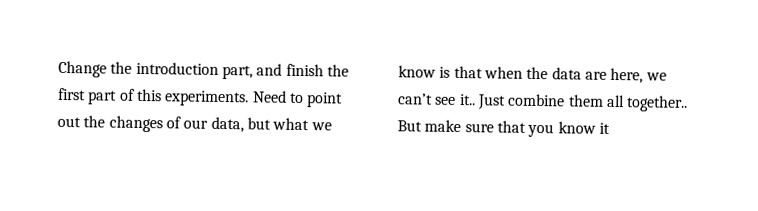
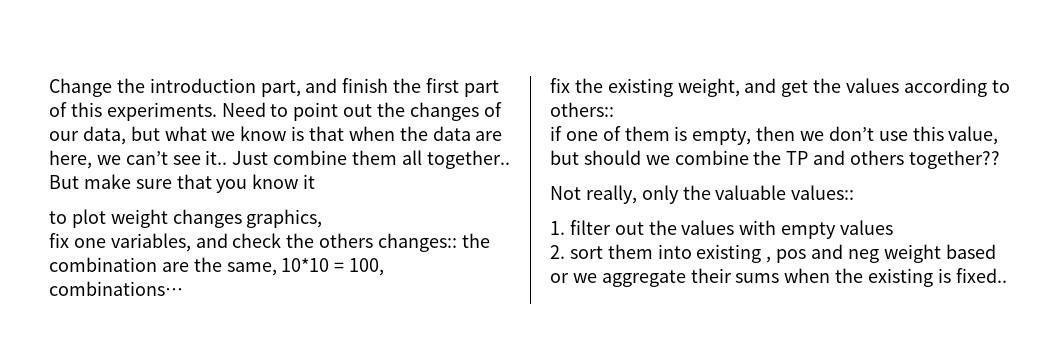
+ to plot weight changes graphics,
+ fix one variables, and check the others changes:: the combination are the same, 10*10 = 100, combinations…
+ fix the existing weight, and get the values according to others::
+ if one of them is empty, then we don’t use this value, but should we combine the TP and others together??
+ Not really, only the valuable values::
+ 1. filter out the values with empty values
+ 2. sort them into existing , pos and neg weight based or we aggregate their sums when the existing is fixed..

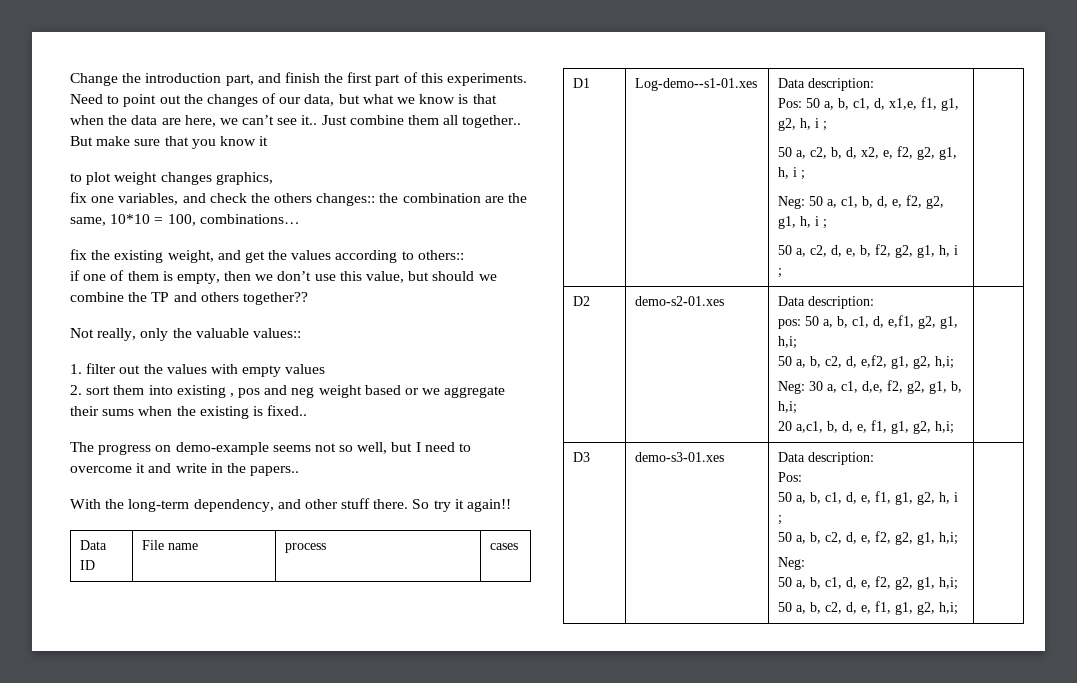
+ The progress on demo-example seems not so well, but I need to overcome it and write in the papers..
+ With the long-term dependency, and other stuff there. So try it again!!
+ Data ID | File name | process | cases
+ D1 | Log-demo--s1-01.xes | Data description:
+ Pos: 50 a, b, c1, d, x1,e, f1, g1, g2, h, i ;
+ 50 a, c2, b, d, x2, e, f2, g2, g1, h, i ;
+ Neg: 50 a, c1, b, d, e, f2, g2, g1, h, i ;
+ 50 a, c2, d, e, b, f2, g2, g1, h, i ; |
+ D2 | demo-s2-01.xes | Data description:
+ pos: 50 a, b, c1, d, e,f1, g2, g1, h,i;
+ 50 a, b, c2, d, e,f2, g1, g2, h,i;
+ Neg: 30 a, c1, d,e, f2, g2, g1, b, h,i;
+ 20 a,c1, b, d, e, f1, g1, g2, h,i; |
+ D3 | demo-s3-01.xes | Data description:
+ Pos:
+ 50 a, b, c1, d, e, f1, g1, g2, h, i ;
+ 50 a, b, c2, d, e, f2, g2, g1, h,i;
+ Neg:
+ 50 a, b, c1, d, e, f2, g2, g1, h,i;
+ 50 a, b, c2, d, e, f1, g1, g2, h,i;

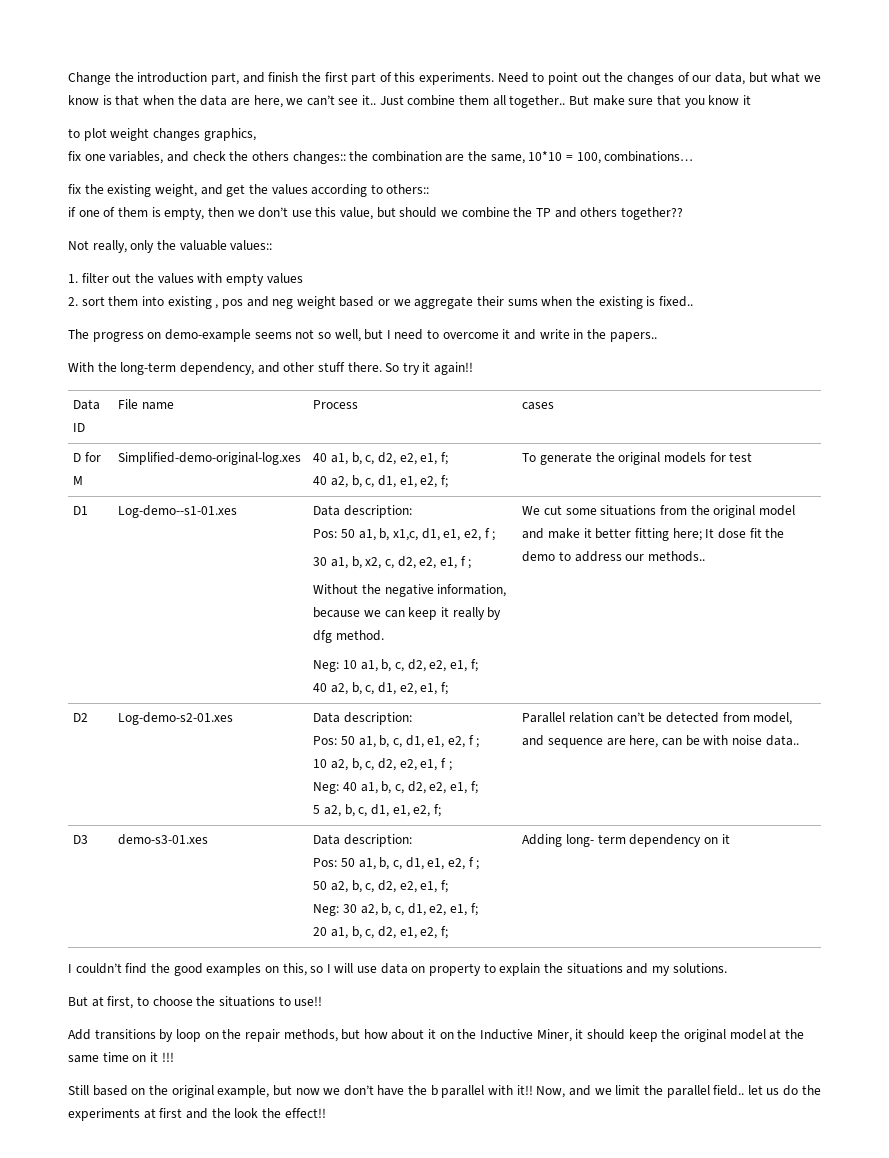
- Data ID | File name | process | cases
+ Data ID | File name | Process | cases
+ D for M | Simplified-demo-original-log.xes | 40 a1, b, c, d2, e2, e1, f;
+ 40 a2, b, c, d1, e1, e2, f; | To generate the original models for test
- Pos: 50 a, b, c1, d, x1,e, f1, g1, g2, h, i ;
- 50 a, c2, b, d, x2, e, f2, g2, g1, h, i ;
- Neg: 50 a, c1, b, d, e, f2, g2, g1, h, i ;
- 50 a, c2, d, e, b, f2, g2, g1, h, i ;
+ Pos: 50 a1, b, x1,c, d1, e1, e2, f ;
+ 30 a1, b, x2, c, d2, e2, e1, f ;
+ Without the negative information, because we can keep it really by dfg method.
+ Neg: 10 a1, b, c, d2, e2, e1, f;
+ 40 a2, b, c, d1, e2, e1, f; | We cut some situations from the original model and make it better fitting here; It dose fit the demo to address our methods..
- demo-s2-01.xes | Data description:
- pos: 50 a, b, c1, d, e,f1, g2, g1, h,i;
- 50 a, b, c2, d, e,f2, g1, g2, h,i;
- Neg: 30 a, c1, d,e, f2, g2, g1, b, h,i;
- 20 a,c1, b, d, e, f1, g1, g2, h,i;
+ Log-demo-s2-01.xes | Data description:
+ Pos: 50 a1, b, c, d1, e1, e2, f ;
+ 10 a2, b, c, d2, e2, e1, f ;
+ Neg: 40 a1, b, c, d2, e2, e1, f;
+ 5 a2, b, c, d1, e1, e2, f; | Parallel relation can’t be detected from model, and sequence are here, can be with noise data..
  demo-s3-01.xes | Data description:
- Pos:
- 50 a, b, c1, d, e, f1, g1, g2, h, i ;
- 50 a, b, c2, d, e, f2, g2, g1, h,i;
- Neg:
- 50 a, b, c1, d, e, f2, g2, g1, h,i;
- 50 a, b, c2, d, e, f1, g1, g2, h,i;
+ Pos: 50 a1, b, c, d1, e1, e2, f ;
+ 50 a2, b, c, d2, e2, e1, f;
+ Neg: 30 a2, b, c, d1, e2, e1, f;
+ 20 a1, b, c, d2, e1, e2, f; | Adding long- term dependency on it
+ I couldn’t find the good examples on this, so I will use data on property to explain the situations and my solutions.
+ But at first, to choose the situations to use!!
+ Add transitions by loop on the repair methods, but how about it on the Inductive Miner, it should keep the original model at the same time on it !!!
+ Still based on the original example, but now we don’t have the b parallel with it!! Now, and we limit the parallel field.. let us do the experiments at first and the look the effect!!

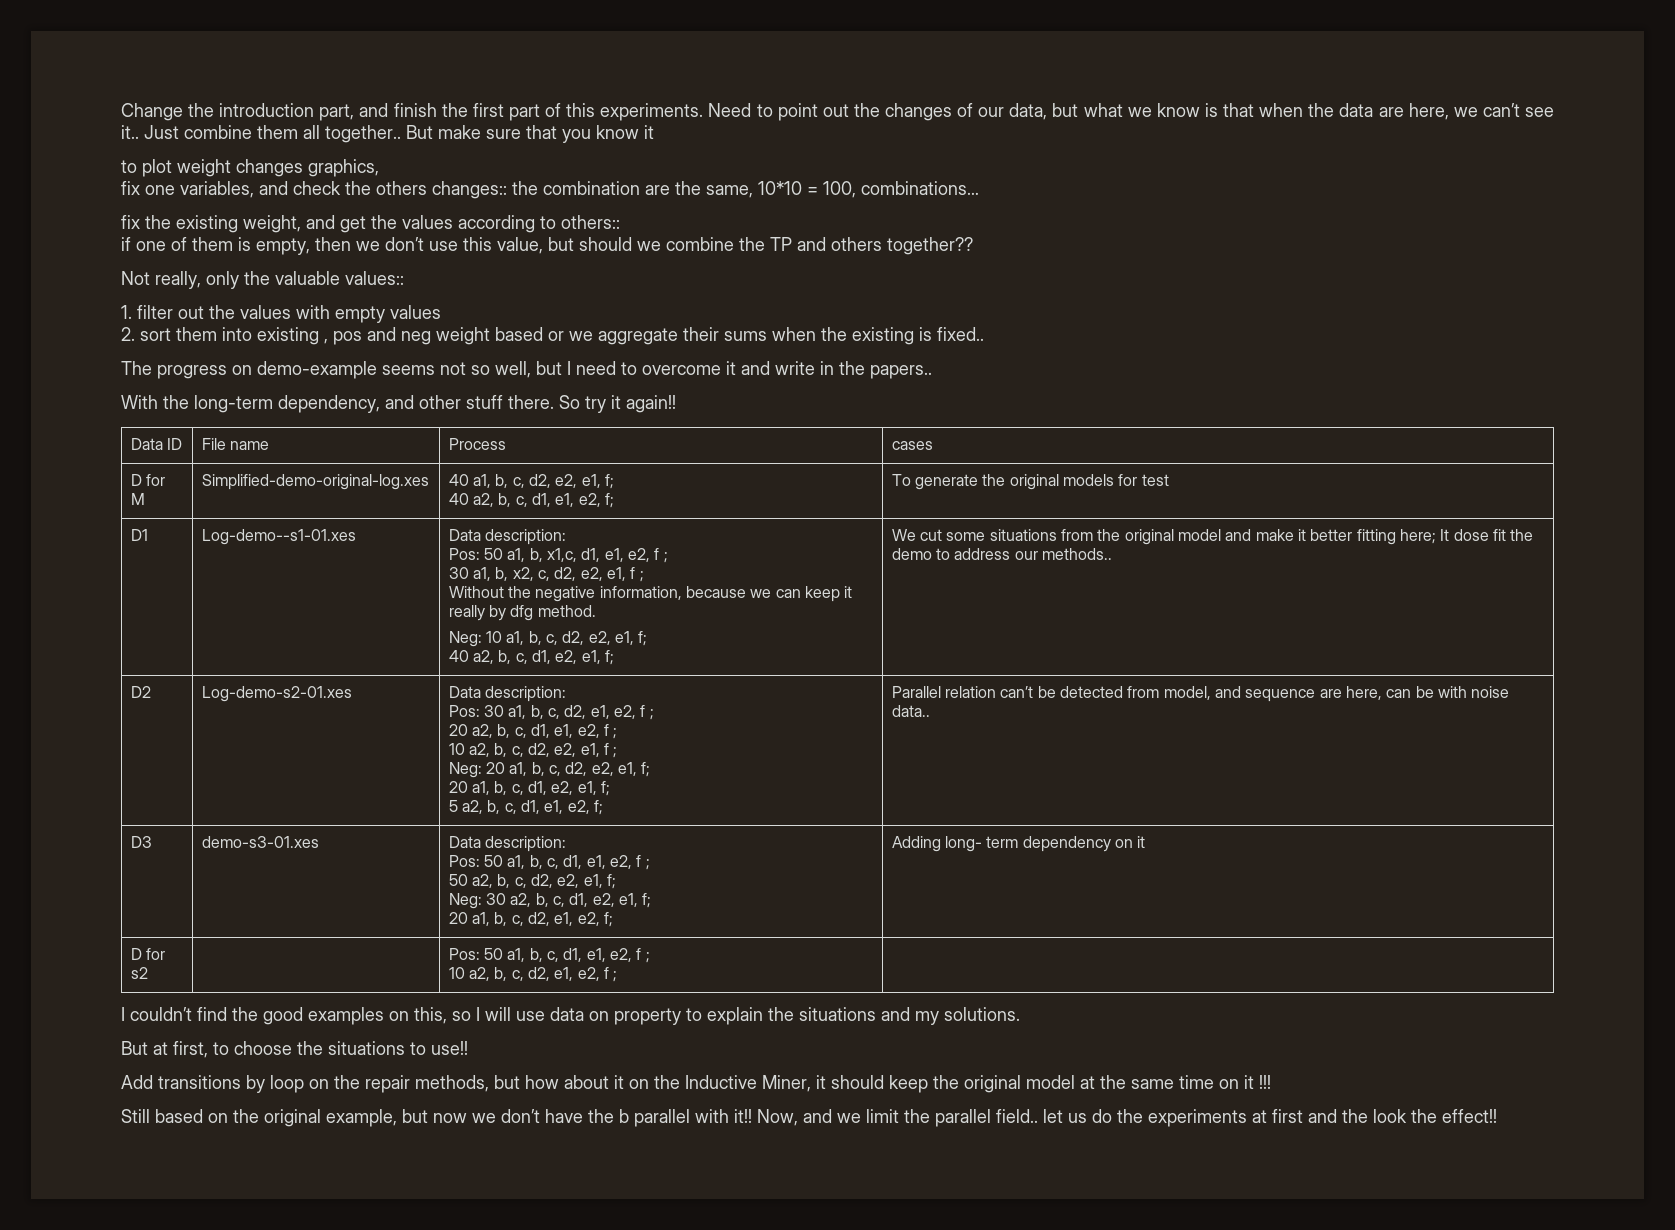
  Log-demo-s2-01.xes | Data description:
- Pos: 50 a1, b, c, d1, e1, e2, f ;
+ Pos: 30 a1, b, c, d2, e1, e2, f ;
+ 20 a2, b, c, d1, e1, e2, f ;
- Neg: 40 a1, b, c, d2, e2, e1, f;
+ Neg: 20 a1, b, c, d2, e2, e1, f;
+ 20 a1, b, c, d1, e2, e1, f;
+ D for s2 | | Pos: 50 a1, b, c, d1, e1, e2, f ;
+ 10 a2, b, c, d2, e1, e2, f ; |

